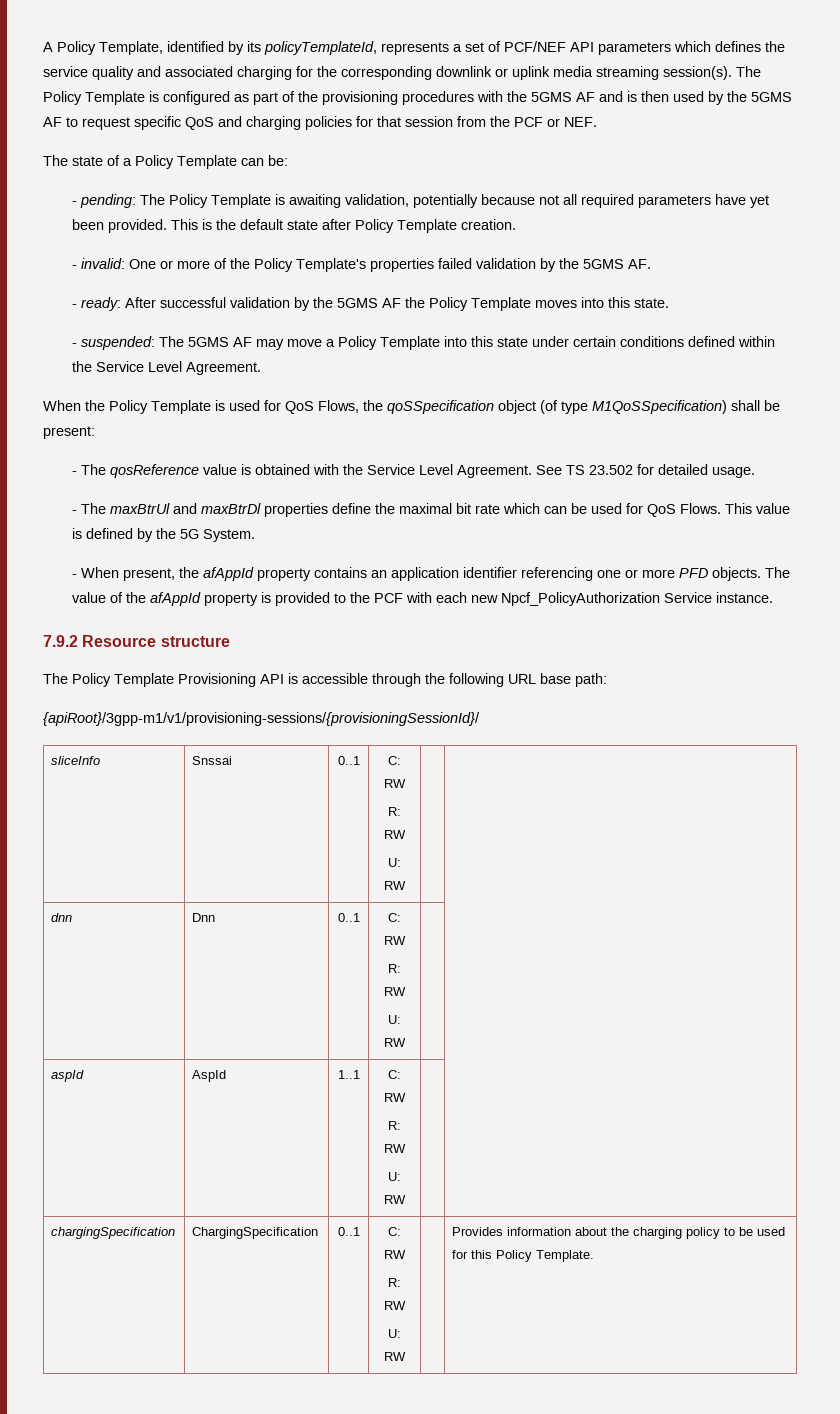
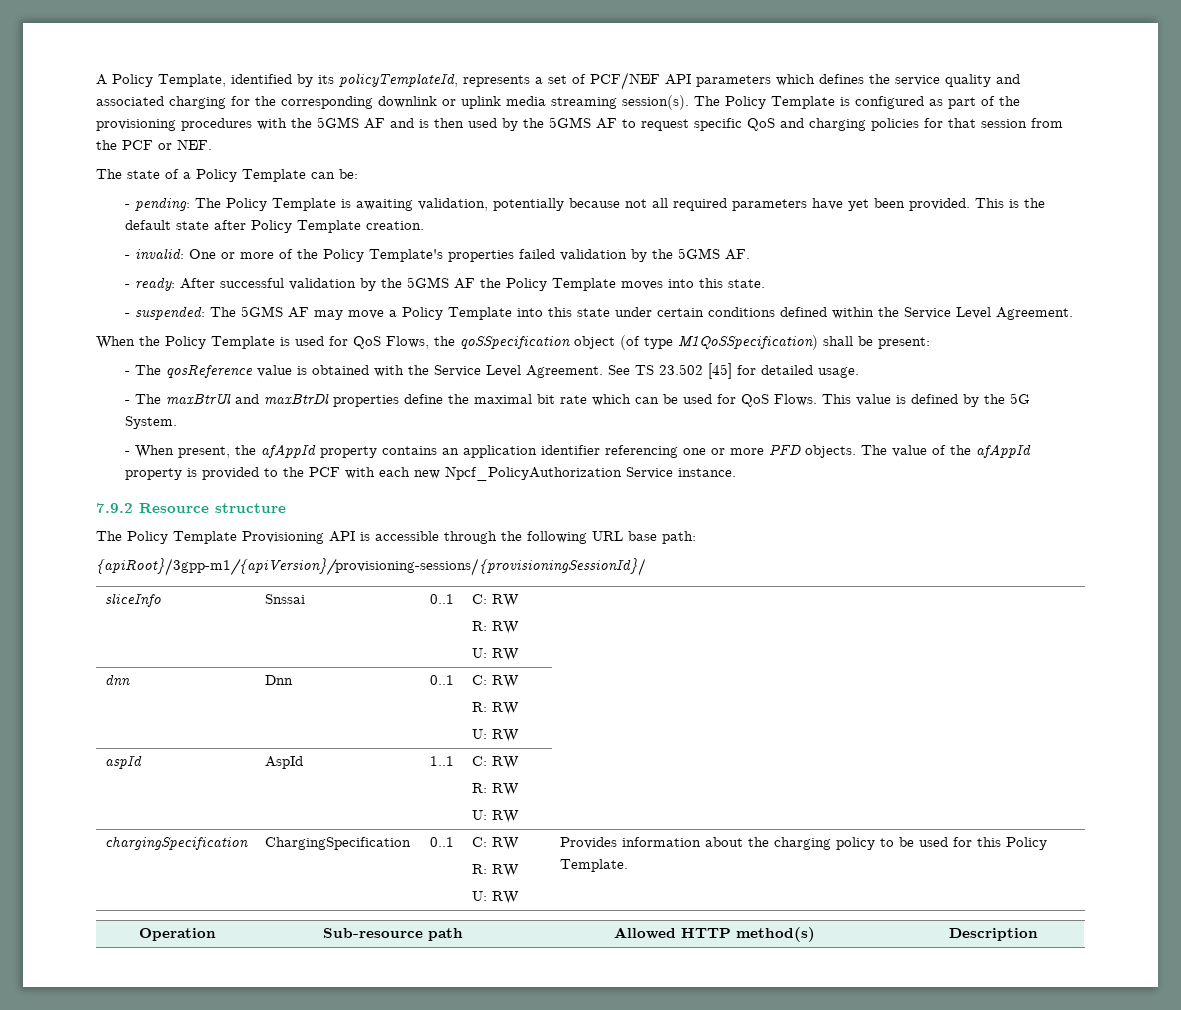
- See TS 23.502 for detailed usage.
+ See TS 23.502 [45] for detailed usage.
- {apiRoot}/3gpp-m1/v1/provisioning-sessions/{provisioningSessionId}/
+ {apiRoot}/3gpp-m1/{apiVersion}/provisioning-sessions/{provisioningSessionId}/
+ Operation | Sub-resource path | Allowed HTTP method(s) | Description

